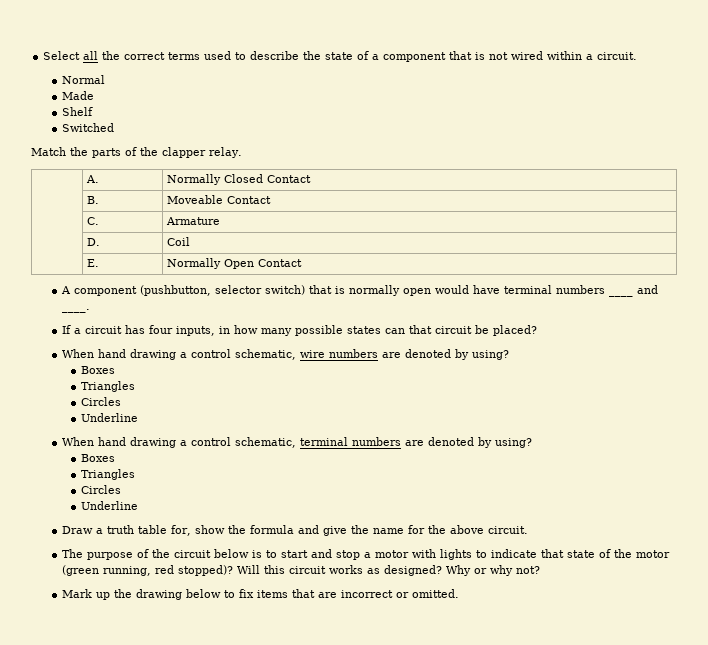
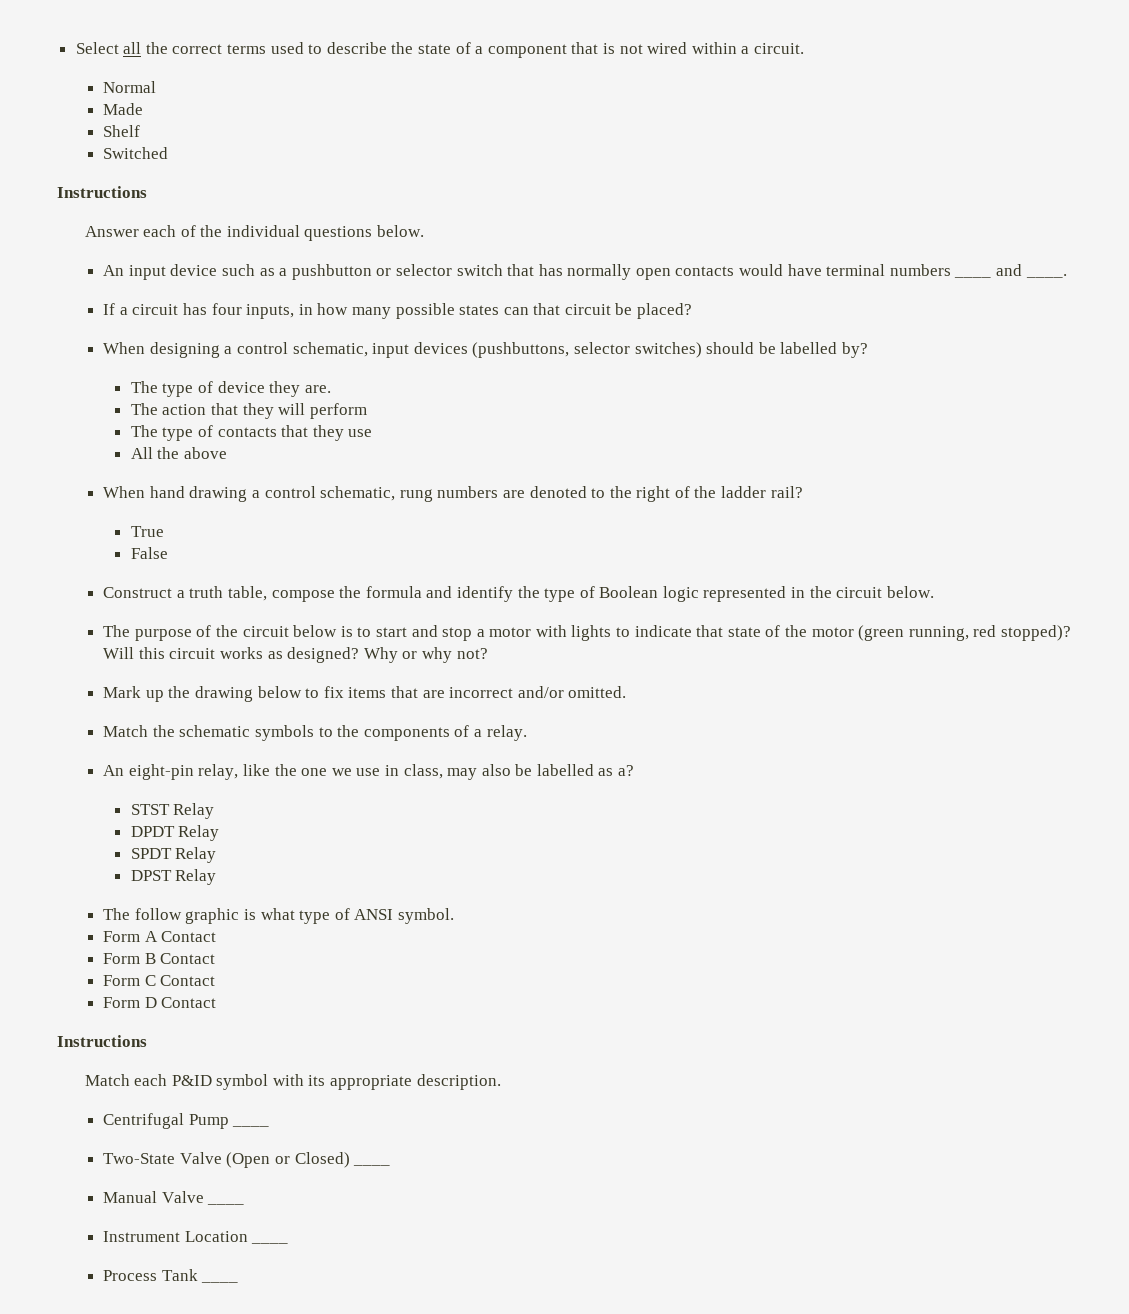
  Switched
- Match the parts of the clapper relay.
- | A. | Normally Closed Contact
- | B. | Moveable Contact
- | C. | Armature
- | D. | Coil
- | E. | Normally Open Contact
- A component (pushbutton, selector switch) that is normally open would have terminal numbers ____ and ____.
+ Instructions
+ Answer each of the individual questions below.
+ An input device such as a pushbutton or selector switch that has normally open contacts would have terminal numbers ____ and ____.
- When hand drawing a control schematic, wire numbers are denoted by using?
- Boxes
- Triangles
- Circles
- Underline
- When hand drawing a control schematic, terminal numbers are denoted by using?
- Boxes
- Triangles
- Circles
- Underline
- Draw a truth table for, show the formula and give the name for the above circuit.
+ When designing a control schematic, input devices (pushbuttons, selector switches) should be labelled by?
+ The type of device they are.
+ The action that they will perform
+ The type of contacts that they use
+ All the above
+ When hand drawing a control schematic, rung numbers are denoted to the right of the ladder rail?
+ True
+ False
+ Construct a truth table, compose the formula and identify the type of Boolean logic represented in the circuit below.
- Mark up the drawing below to fix items that are incorrect or omitted.
+ Mark up the drawing below to fix items that are incorrect and/or omitted.
+ Match the schematic symbols to the components of a relay.
+ An eight-pin relay, like the one we use in class, may also be labelled as a?
+ STST Relay
+ DPDT Relay
+ SPDT Relay
+ DPST Relay
+ The follow graphic is what type of ANSI symbol.
+ Form A Contact
+ Form B Contact
+ Form C Contact
+ Form D Contact
+ Instructions
+ Match each P&ID symbol with its appropriate description.
+ Centrifugal Pump ____
+ Two-State Valve (Open or Closed) ____
+ Manual Valve ____
+ Instrument Location ____
+ Process Tank ____

